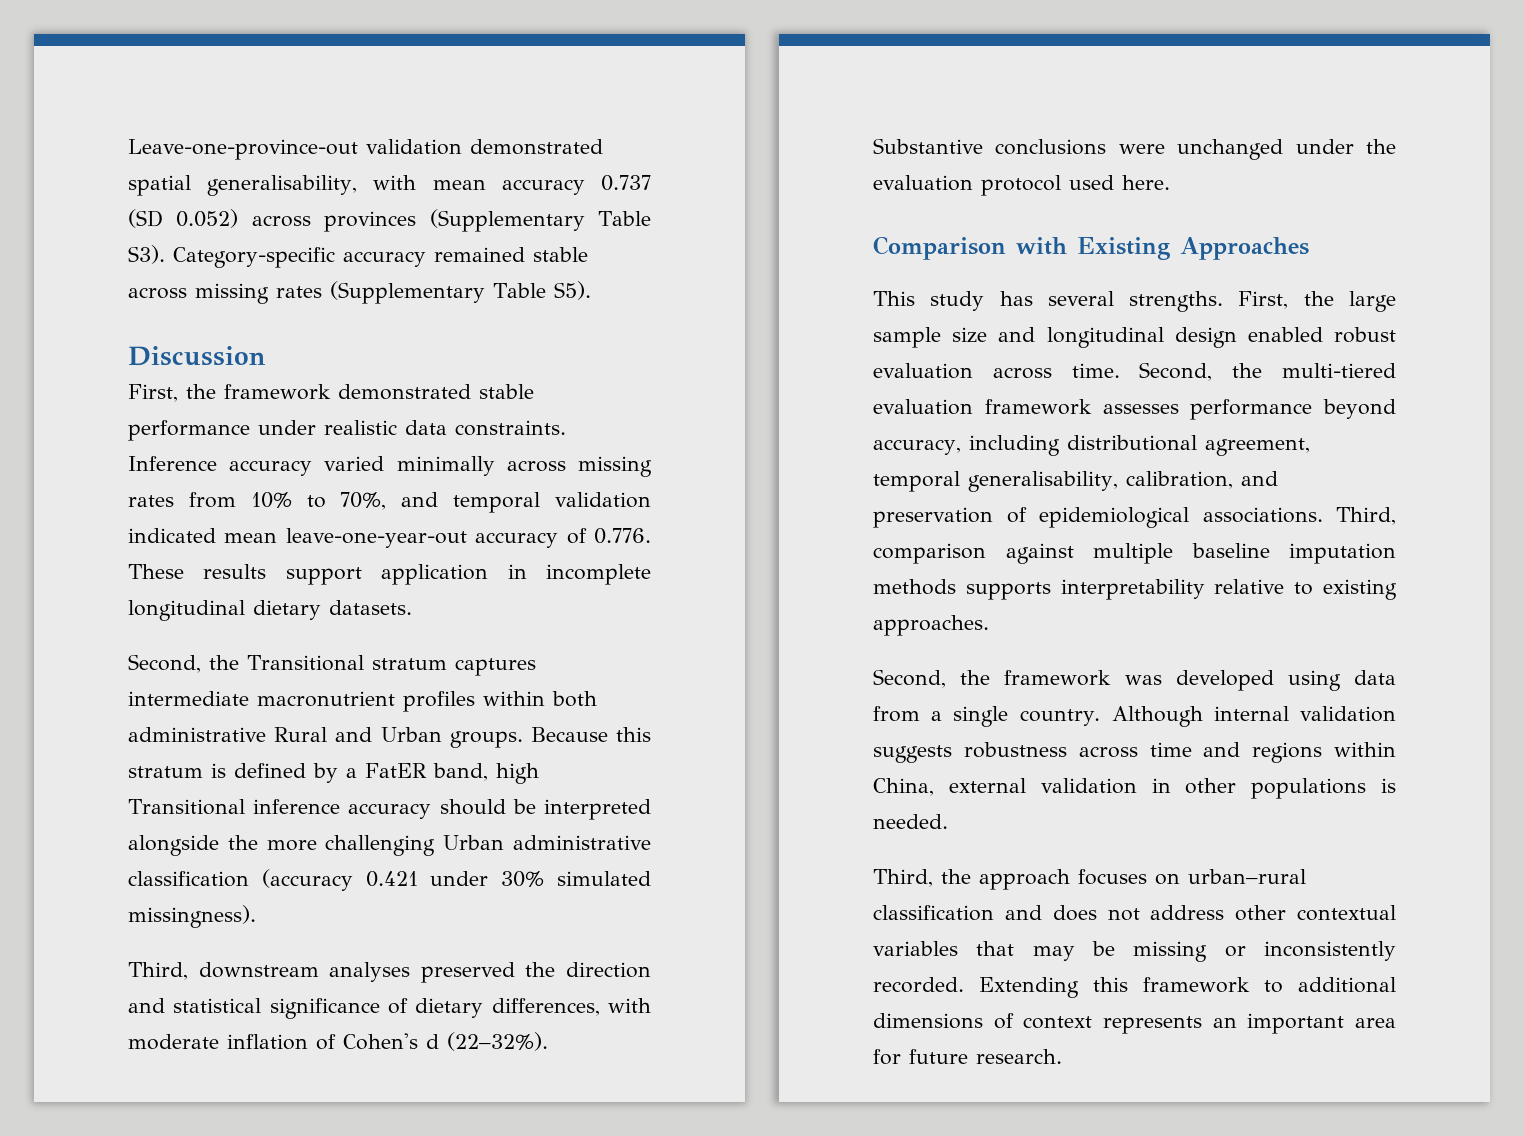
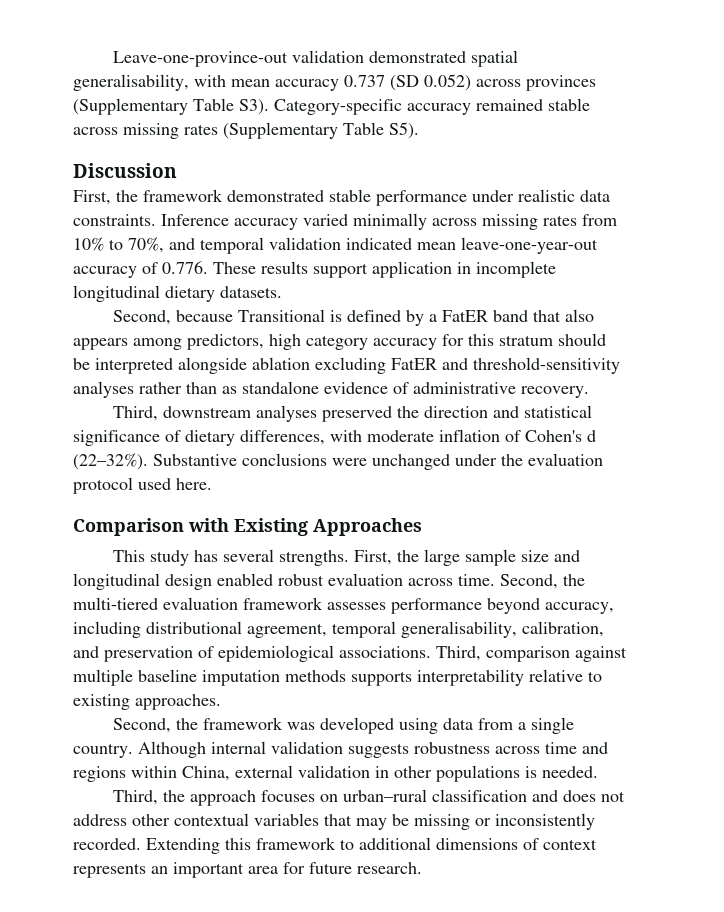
- Second, the Transitional stratum captures intermediate macronutrient profiles within both administrative Rural and Urban groups. Because this stratum is defined by a FatER band, high Transitional inference accuracy should be interpreted alongside the more challenging Urban administrative classification (accuracy 0.421 under 30% simulated missingness).
+ Second, because Transitional is defined by a FatER band that also appears among predictors, high category accuracy for this stratum should be interpreted alongside ablation excluding FatER and threshold-sensitivity analyses rather than as standalone evidence of administrative recovery.

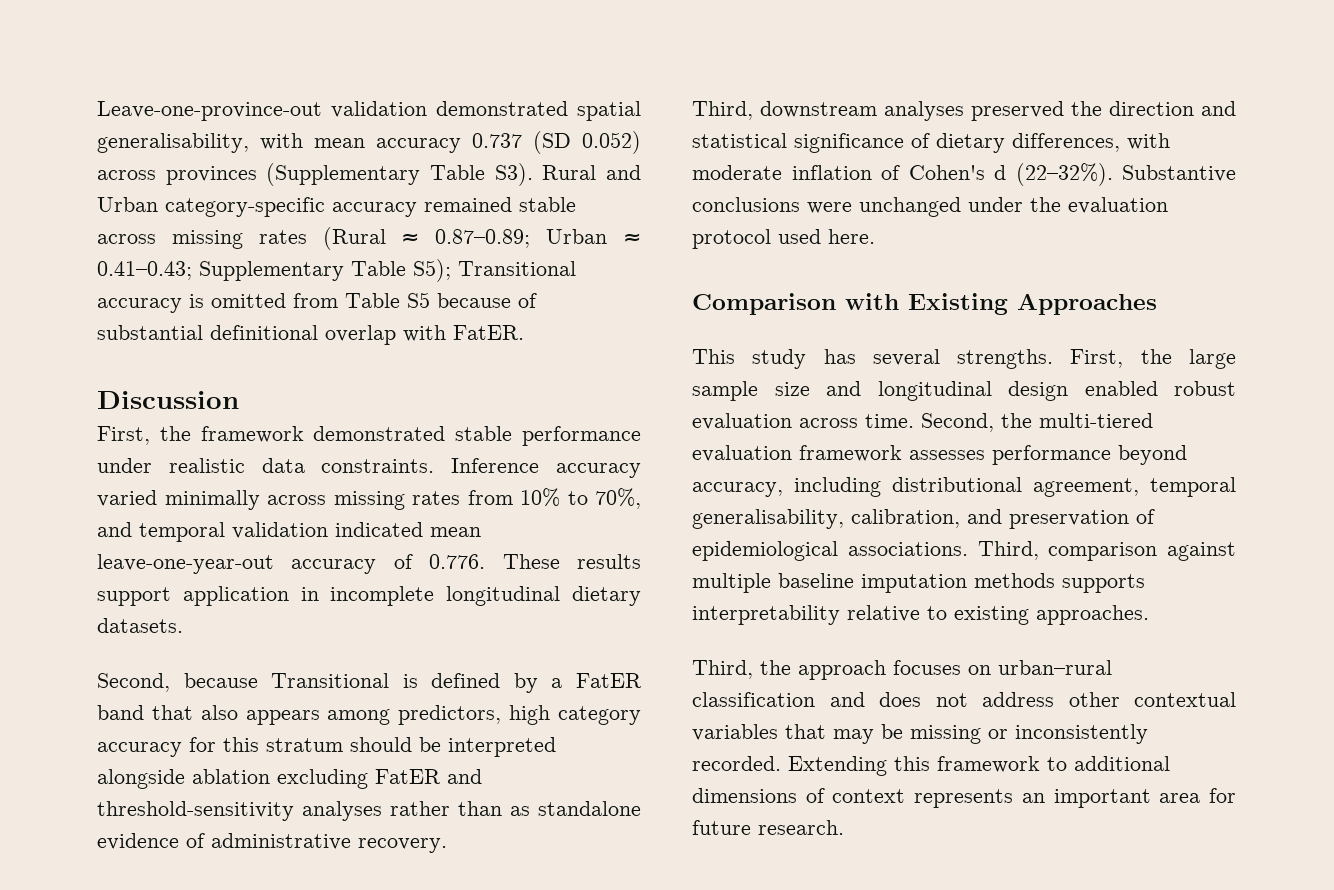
- Leave-one-province-out validation demonstrated spatial generalisability, with mean accuracy 0.737 (SD 0.052) across provinces (Supplementary Table S3). Category-specific accuracy remained stable across missing rates (Supplementary Table S5).
+ Leave-one-province-out validation demonstrated spatial generalisability, with mean accuracy 0.737 (SD 0.052) across provinces (Supplementary Table S3). Rural and Urban category-specific accuracy remained stable across missing rates (Rural ≈ 0.87–0.89; Urban ≈ 0.41–0.43; Supplementary Table S5); Transitional accuracy is omitted from Table S5 because of substantial definitional overlap with FatER.
- Second, the framework was developed using data from a single country. Although internal validation suggests robustness across time and regions within China, external validation in other populations is needed.

